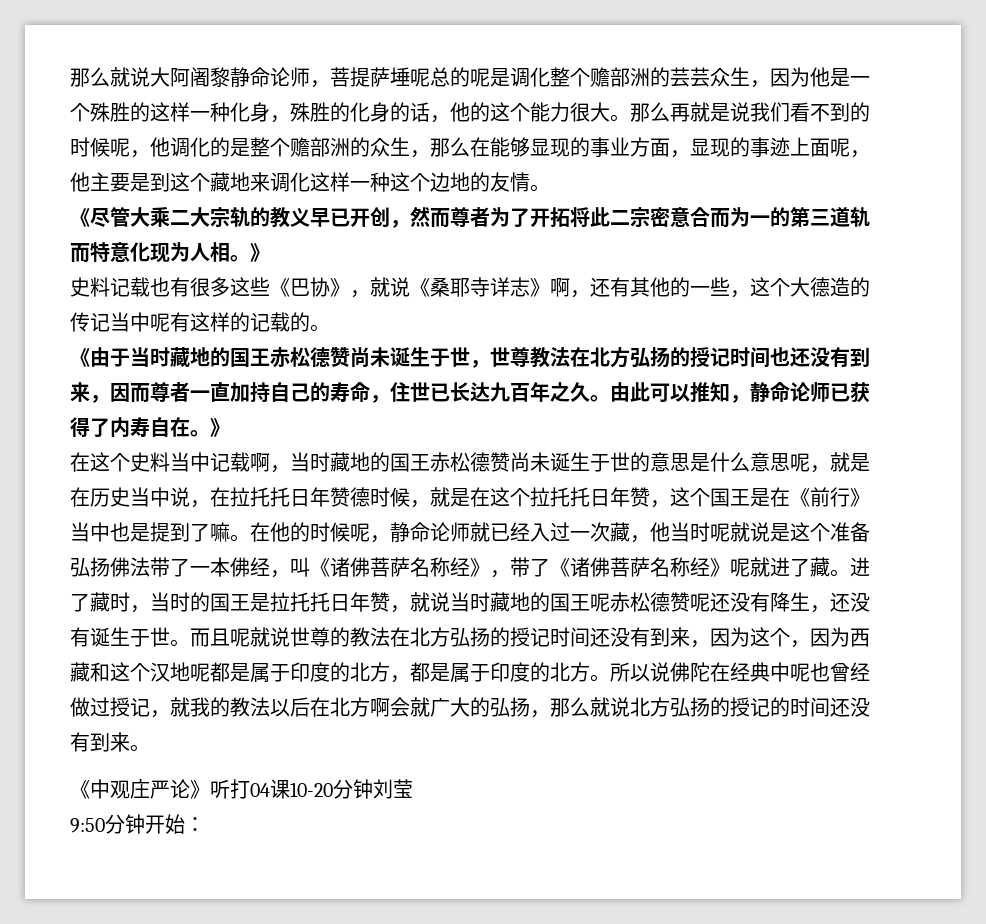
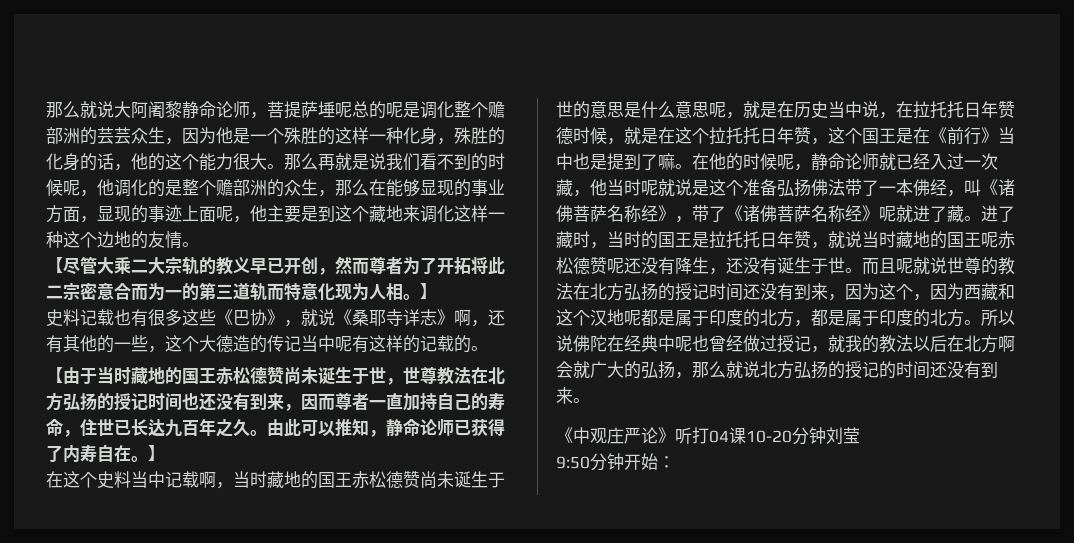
- 《尽管大乘二大宗轨的教义早已开创，然而尊者为了开拓将此二宗密意合而为一的第三道轨而特意化现为人相。》
+ 【尽管大乘二大宗轨的教义早已开创，然而尊者为了开拓将此二宗密意合而为一的第三道轨而特意化现为人相。】
- 《由于当时藏地的国王赤松德赞尚未诞生于世，世尊教法在北方弘扬的授记时间也还没有到来，因而尊者一直加持自己的寿命，住世已长达九百年之久。
+ 【由于当时藏地的国王赤松德赞尚未诞生于世，世尊教法在北方弘扬的授记时间也还没有到来，因而尊者一直加持自己的寿命，住世已长达九百年之久。
- 由此可以推知，静命论师已获得了内寿自在。》
+ 由此可以推知，静命论师已获得了内寿自在。】

